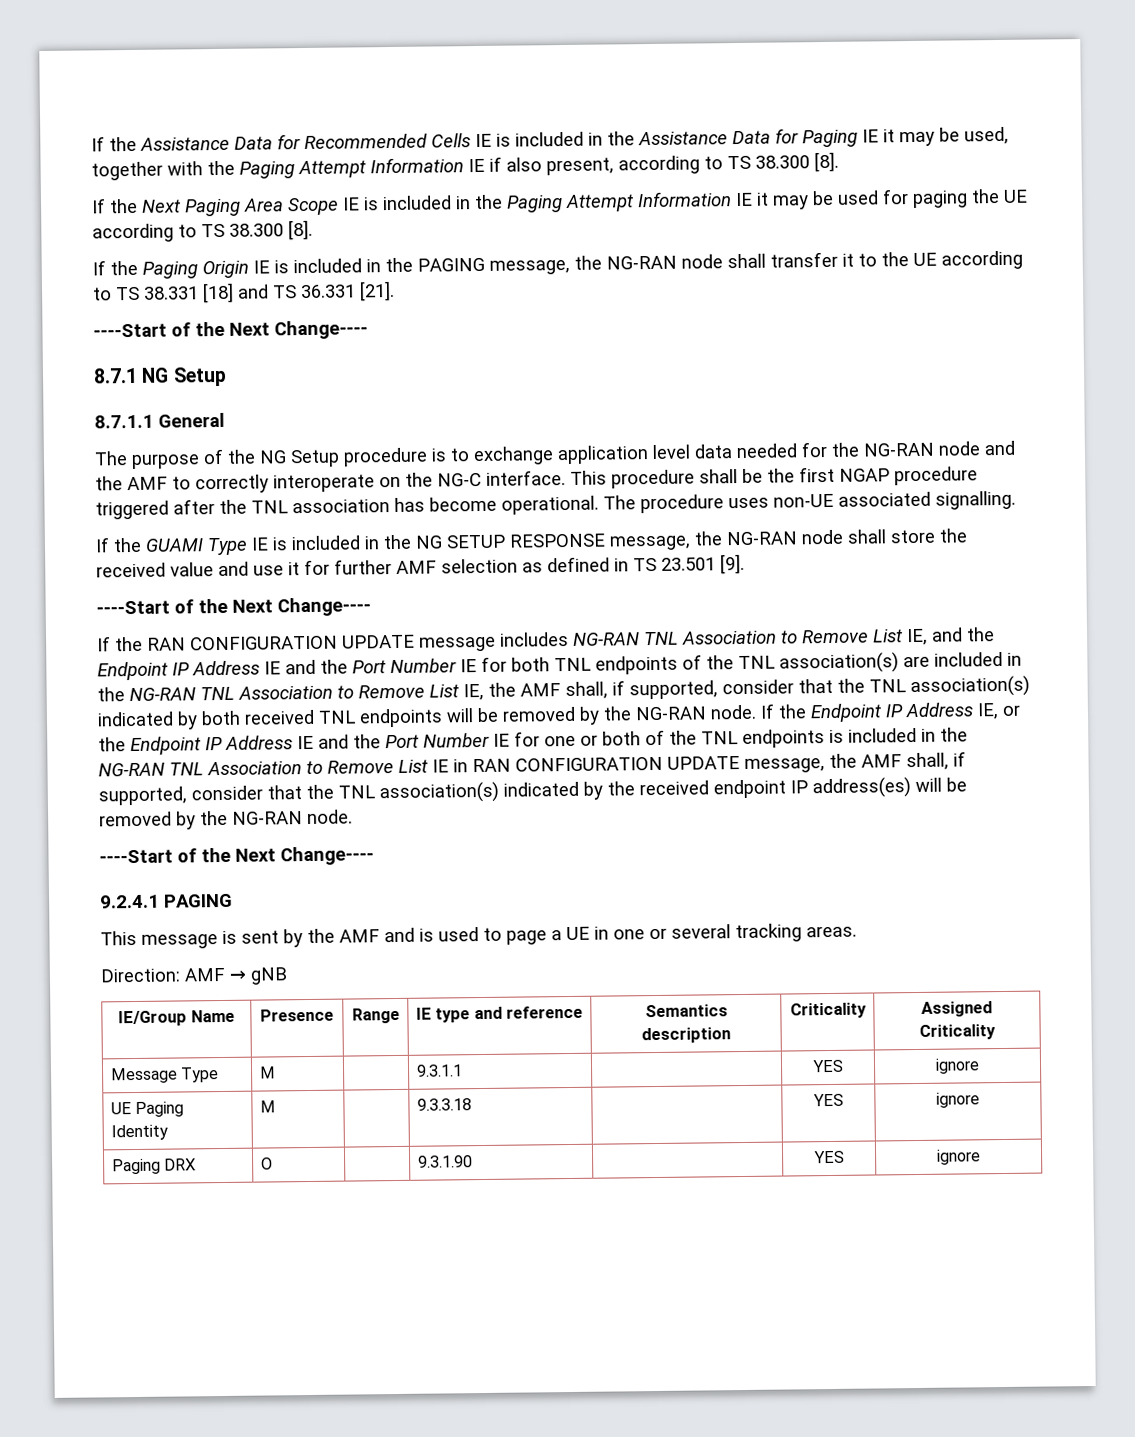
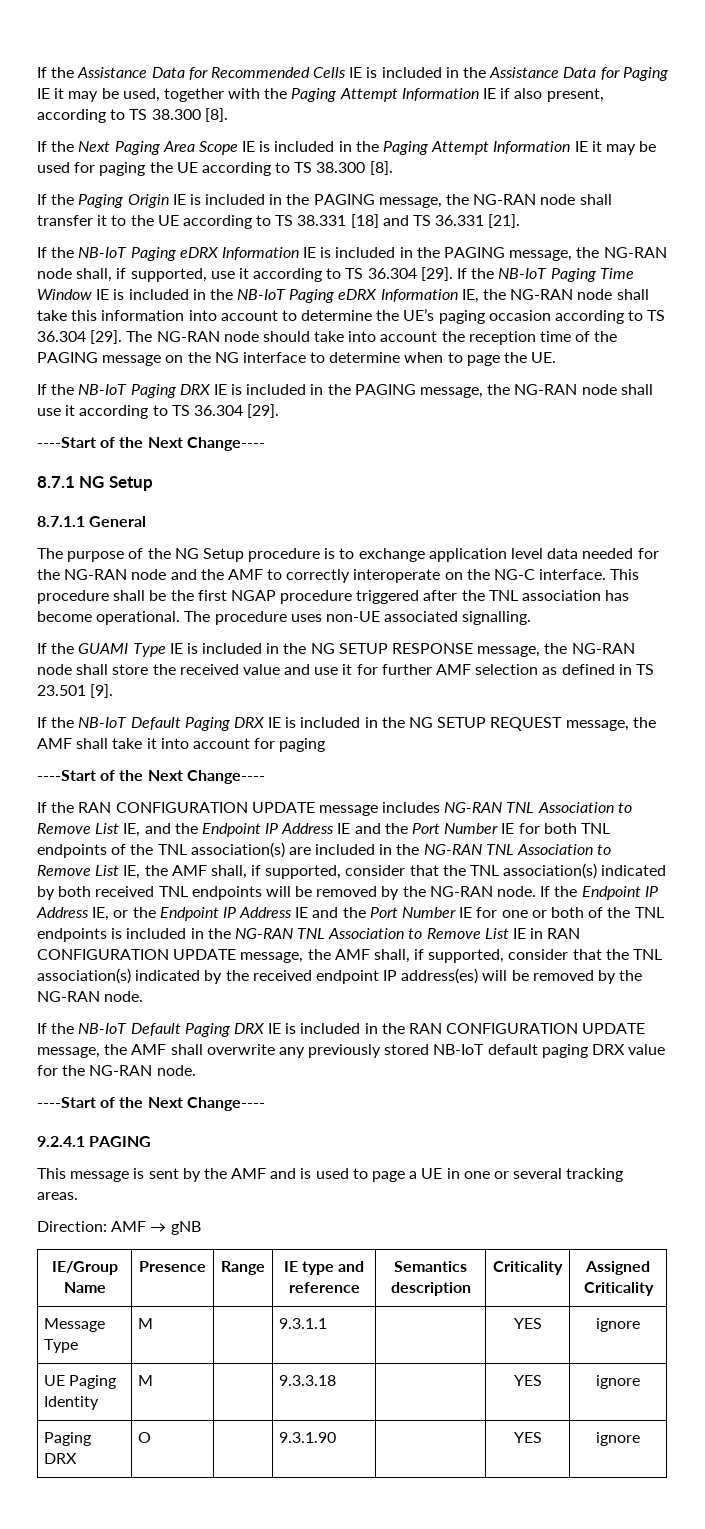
+ If the NB-IoT Paging eDRX Information IE is included in the PAGING message, the NG-RAN node shall, if supported, use it according to TS 36.304 [29]. If the NB-IoT Paging Time Window IE is included in the NB-IoT Paging eDRX Information IE, the NG-RAN node shall take this information into account to determine the UE’s paging occasion according to TS 36.304 [29]. The NG-RAN node should take into account the reception time of the PAGING message on the NG interface to determine when to page the UE.
+ If the NB-IoT Paging DRX IE is included in the PAGING message, the NG-RAN node shall use it according to TS 36.304 [29].
+ If the NB-IoT Default Paging DRX IE is included in the NG SETUP REQUEST message, the AMF shall take it into account for paging
+ If the NB-IoT Default Paging DRX IE is included in the RAN CONFIGURATION UPDATE message, the AMF shall overwrite any previously stored NB-IoT default paging DRX value for the NG-RAN node.

